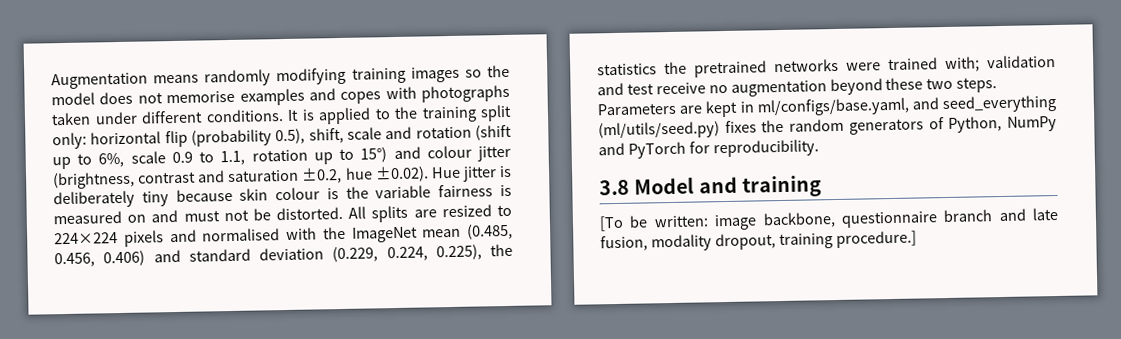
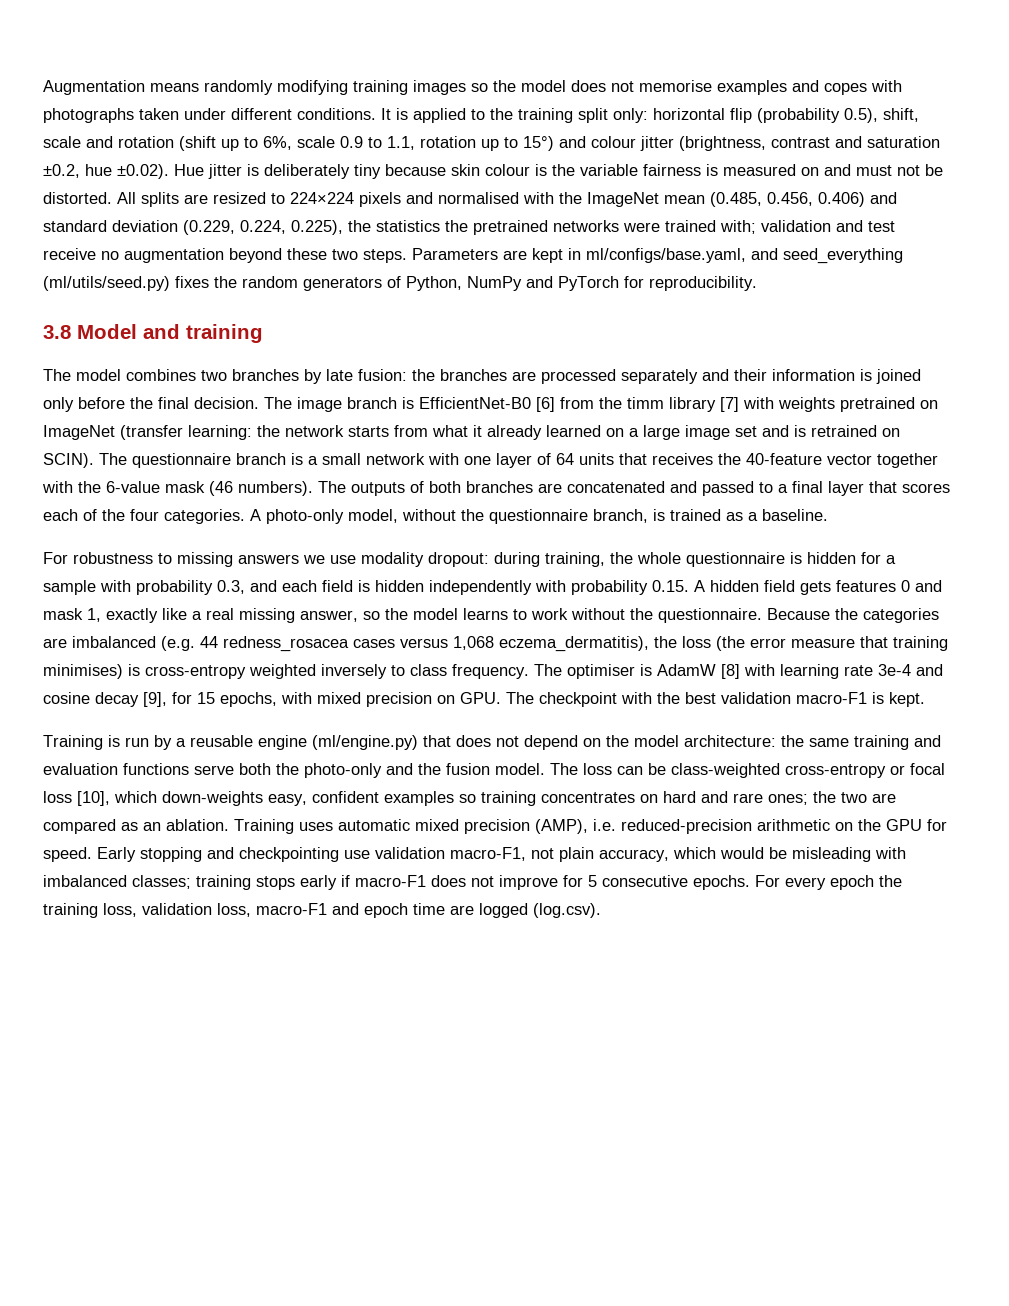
- [To be written: image backbone, questionnaire branch and late fusion, modality dropout, training procedure.]
+ The model combines two branches by late fusion: the branches are processed separately and their information is joined only before the final decision. The image branch is EfficientNet-B0 [6] from the timm library [7] with weights pretrained on ImageNet (transfer learning: the network starts from what it already learned on a large image set and is retrained on SCIN). The questionnaire branch is a small network with one layer of 64 units that receives the 40-feature vector together with the 6-value mask (46 numbers). The outputs of both branches are concatenated and passed to a final layer that scores each of the four categories. A photo-only model, without the questionnaire branch, is trained as a baseline.
+ For robustness to missing answers we use modality dropout: during training, the whole questionnaire is hidden for a sample with probability 0.3, and each field is hidden independently with probability 0.15. A hidden field gets features 0 and mask 1, exactly like a real missing answer, so the model learns to work without the questionnaire. Because the categories are imbalanced (e.g. 44 redness_rosacea cases versus 1,068 eczema_dermatitis), the loss (the error measure that training minimises) is cross-entropy weighted inversely to class frequency. The optimiser is AdamW [8] with learning rate 3e-4 and cosine decay [9], for 15 epochs, with mixed precision on GPU. The checkpoint with the best validation macro-F1 is kept.
+ Training is run by a reusable engine (ml/engine.py) that does not depend on the model architecture: the same training and evaluation functions serve both the photo-only and the fusion model. The loss can be class-weighted cross-entropy or focal loss [10], which down-weights easy, confident examples so training concentrates on hard and rare ones; the two are compared as an ablation. Training uses automatic mixed precision (AMP), i.e. reduced-precision arithmetic on the GPU for speed. Early stopping and checkpointing use validation macro-F1, not plain accuracy, which would be misleading with imbalanced classes; training stops early if macro-F1 does not improve for 5 consecutive epochs. For every epoch the training loss, validation loss, macro-F1 and epoch time are logged (log.csv).

